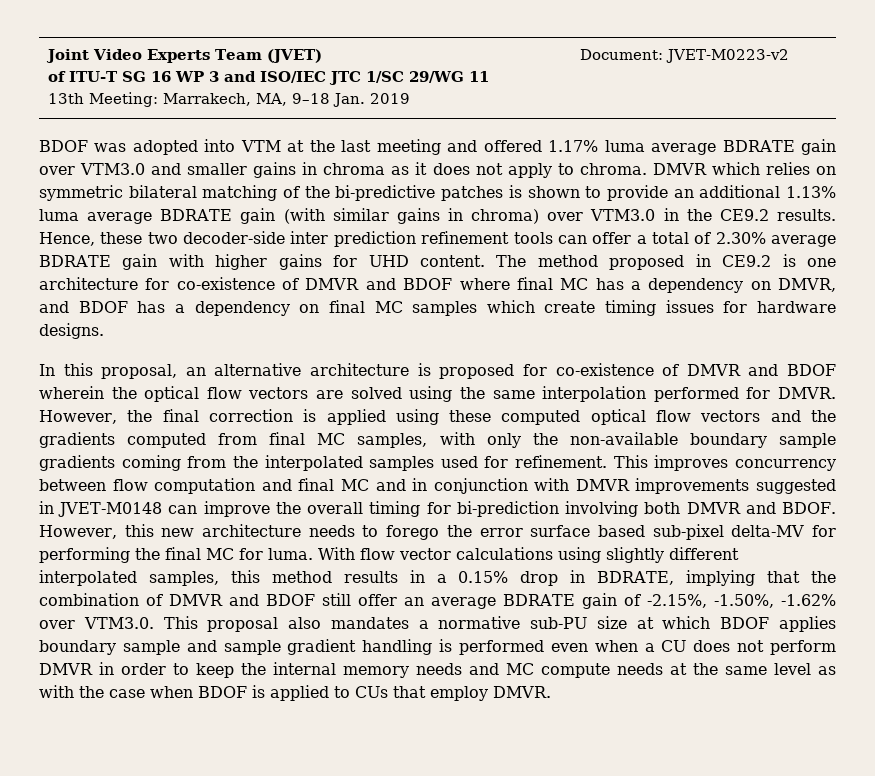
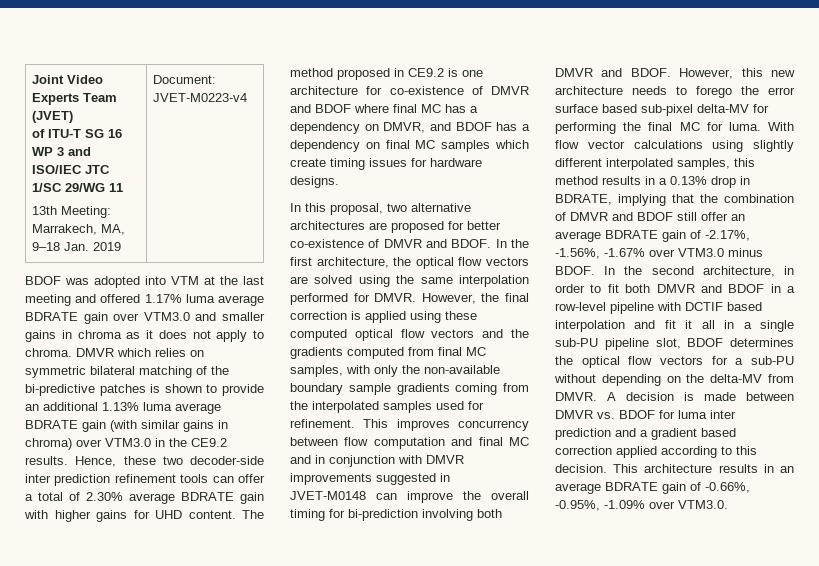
  Joint Video Experts Team (JVET)
  of ITU-T SG 16 WP 3 and ISO/IEC JTC 1/SC 29/WG 11
- 13th Meeting: Marrakech, MA, 9–18 Jan. 2019 | Document: JVET-M0223-v2
+ 13th Meeting: Marrakech, MA, 9–18 Jan. 2019 | Document: JVET-M0223-v4
- In this proposal, an alternative architecture is proposed for co-existence of DMVR and BDOF wherein the optical flow vectors are solved using the same interpolation performed for DMVR.
+ In this proposal, two alternative architectures are proposed for better co-existence of DMVR and BDOF. In the first architecture, the optical flow vectors are solved using the same interpolation performed for DMVR.
- With flow vector calculations using slightly different interpolated samples, this method results in a 0.15% drop in BDRATE, implying that the combination of DMVR and BDOF still offer an average BDRATE gain of -2.15%, -1.50%, -1.62% over VTM3.0. This proposal also mandates a normative sub-PU size at which BDOF applies boundary sample and sample gradient handling is performed even when a CU does not perform DMVR in order to keep the internal memory needs and MC compute needs at the same level as with the case when BDOF is applied to CUs that employ DMVR.
+ With flow vector calculations using slightly different interpolated samples, this method results in a 0.13% drop in BDRATE, implying that the combination of DMVR and BDOF still offer an average BDRATE gain of -2.17%, -1.56%, -1.67% over VTM3.0 minus BDOF. In the second architecture, in order to fit both DMVR and BDOF in a row-level pipeline with DCTIF based interpolation and fit it all in a single sub-PU pipeline slot, BDOF determines the optical flow vectors for a sub-PU without depending on the delta-MV from DMVR. A decision is made between DMVR vs. BDOF for luma inter prediction and a gradient based correction applied according to this decision. This architecture results in an average BDRATE gain of -0.66%, -0.95%, -1.09% over VTM3.0.

